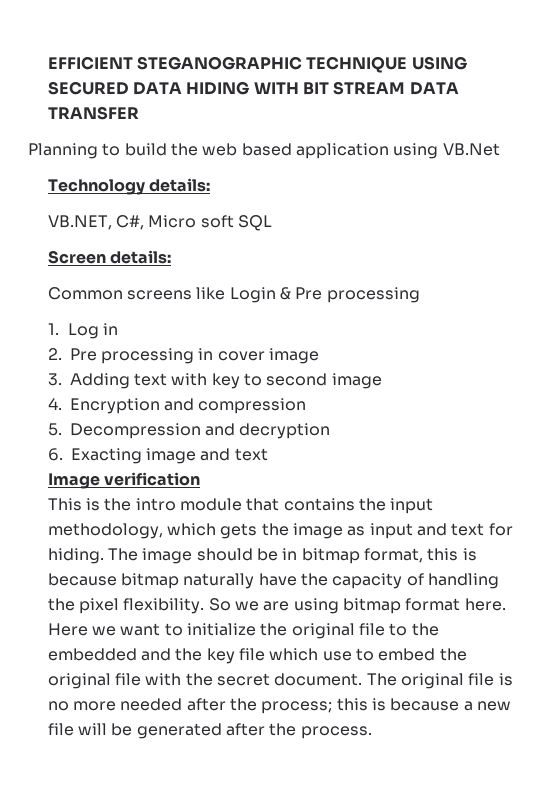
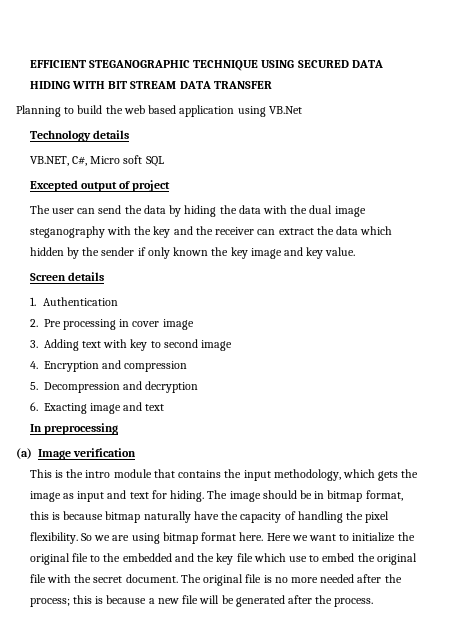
- Technology details:
+ Technology details
- Screen details:
- Common screens like Login & Pre processing
+ Excepted output of project
+ The user can send the data by hiding the data with the dual image steganography with the key and the receiver can extract the data which hidden by the sender if only known the key image and key value.
+ Screen details
- 1. Log in
+ 1. Authentication
- Image verification
+ In preprocessing
+ (a) Image verification

